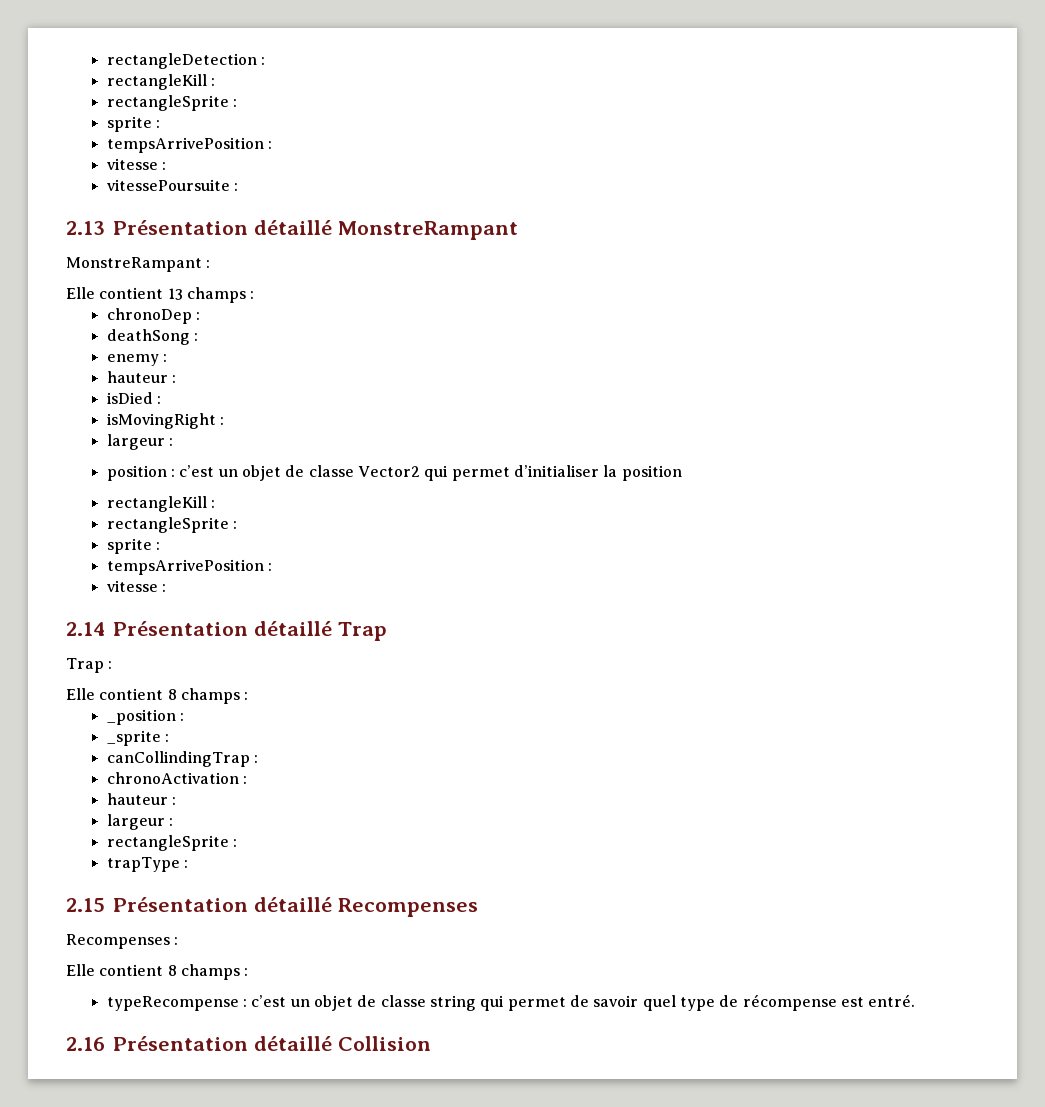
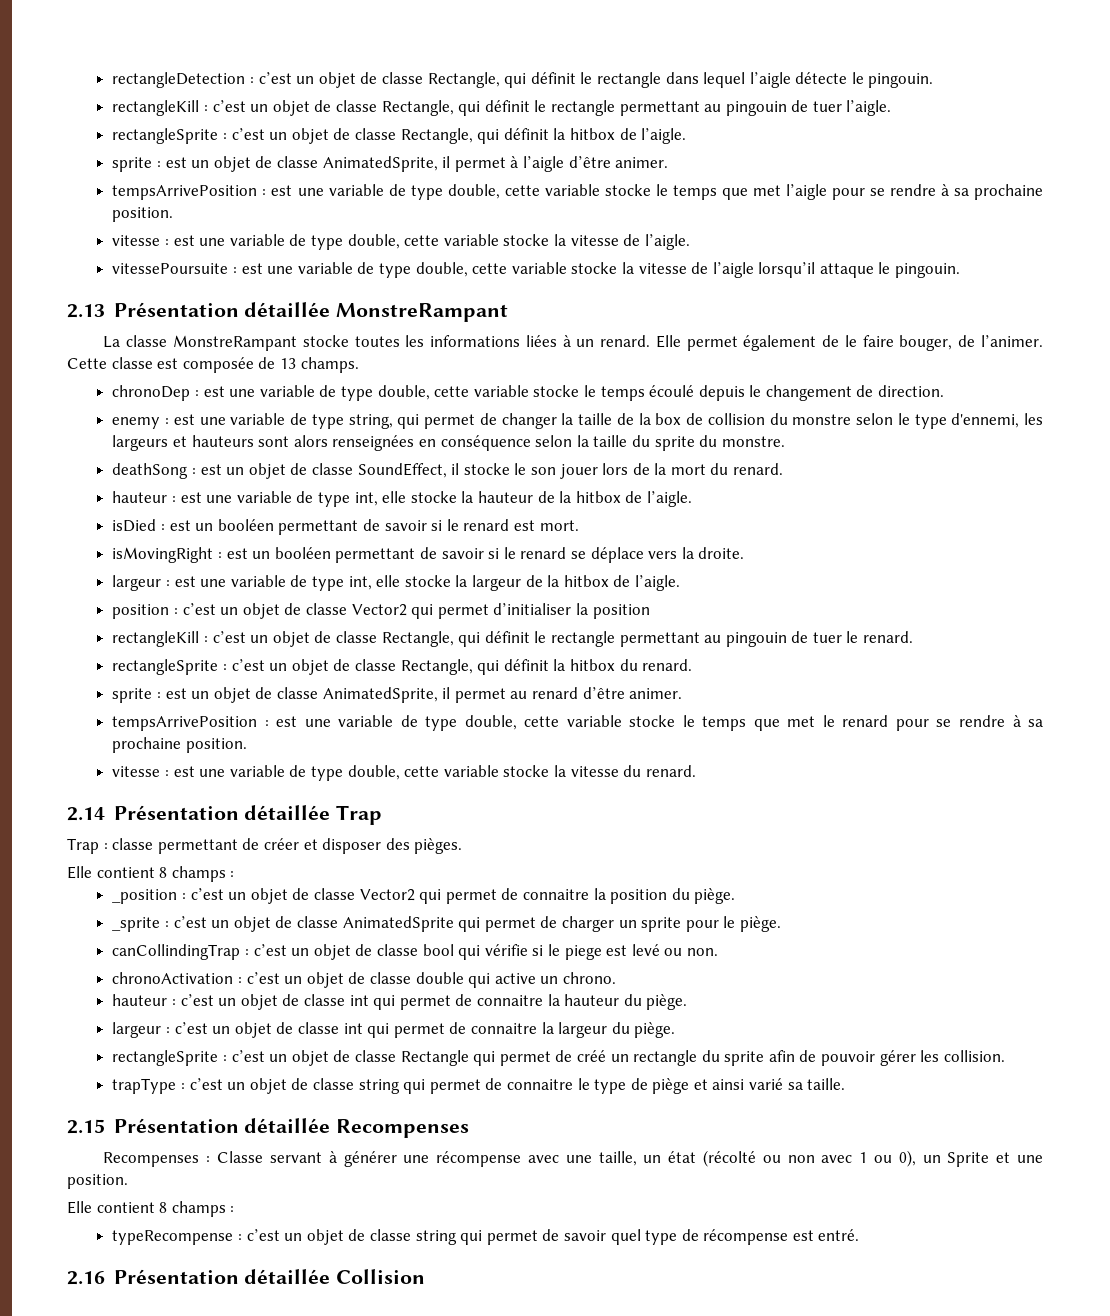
- rectangleDetection :
- rectangleKill :
- rectangleSprite :
- sprite :
- tempsArrivePosition :
- vitesse :
- vitessePoursuite :
+ rectangleDetection : c’est un objet de classe Rectangle, qui définit le rectangle dans lequel l’aigle détecte le pingouin.
+ rectangleKill : c’est un objet de classe Rectangle, qui définit le rectangle permettant au pingouin de tuer l’aigle.
+ rectangleSprite : c’est un objet de classe Rectangle, qui définit la hitbox de l’aigle.
+ sprite : est un objet de classe AnimatedSprite, il permet à l’aigle d’être animer.
+ tempsArrivePosition : est une variable de type double, cette variable stocke le temps que met l’aigle pour se rendre à sa prochaine position.
+ vitesse : est une variable de type double, cette variable stocke la vitesse de l’aigle.
+ vitessePoursuite : est une variable de type double, cette variable stocke la vitesse de l’aigle lorsqu’il attaque le pingouin.
- 2.13 Présentation détaillé MonstreRampant
+ 2.13 Présentation détaillée MonstreRampant
- MonstreRampant :
- Elle contient 13 champs :
- chronoDep :
- deathSong :
- enemy :
- hauteur :
- isDied :
- isMovingRight :
- largeur :
+ La classe MonstreRampant stocke toutes les informations liées à un renard. Elle permet également de le faire bouger, de l’animer. Cette classe est composée de 13 champs.
+ chronoDep : est une variable de type double, cette variable stocke le temps écoulé depuis le changement de direction.
+ enemy : est une variable de type string, qui permet de changer la taille de la box de collision du monstre selon le type d'ennemi, les largeurs et hauteurs sont alors renseignées en conséquence selon la taille du sprite du monstre.
+ deathSong : est un objet de classe SoundEffect, il stocke le son jouer lors de la mort du renard.
+ hauteur : est une variable de type int, elle stocke la hauteur de la hitbox de l’aigle.
+ isDied : est un booléen permettant de savoir si le renard est mort.
+ isMovingRight : est un booléen permettant de savoir si le renard se déplace vers la droite.
+ largeur : est une variable de type int, elle stocke la largeur de la hitbox de l’aigle.
  position : c’est un objet de classe Vector2 qui permet d’initialiser la position
- rectangleKill :
- rectangleSprite :
- sprite :
- tempsArrivePosition :
- vitesse :
+ rectangleKill : c’est un objet de classe Rectangle, qui définit le rectangle permettant au pingouin de tuer le renard.
+ rectangleSprite : c’est un objet de classe Rectangle, qui définit la hitbox du renard.
+ sprite : est un objet de classe AnimatedSprite, il permet au renard d’être animer.
+ tempsArrivePosition : est une variable de type double, cette variable stocke le temps que met le renard pour se rendre à sa prochaine position.
+ vitesse : est une variable de type double, cette variable stocke la vitesse du renard.
- 2.14 Présentation détaillé Trap
+ 2.14 Présentation détaillée Trap
- Trap :
+ Trap : classe permettant de créer et disposer des pièges.
- _position :
- _sprite :
- canCollindingTrap :
- chronoActivation :
- hauteur :
- largeur :
- rectangleSprite :
- trapType :
+ _position : c’est un objet de classe Vector2 qui permet de connaitre la position du piège.
+ _sprite : c’est un objet de classe AnimatedSprite qui permet de charger un sprite pour le piège.
+ canCollindingTrap : c’est un objet de classe bool qui vérifie si le piege est levé ou non.
+ chronoActivation : c’est un objet de classe double qui active un chrono.
+ hauteur : c’est un objet de classe int qui permet de connaitre la hauteur du piège.
+ largeur : c’est un objet de classe int qui permet de connaitre la largeur du piège.
+ rectangleSprite : c’est un objet de classe Rectangle qui permet de créé un rectangle du sprite afin de pouvoir gérer les collision.
+ trapType : c’est un objet de classe string qui permet de connaitre le type de piège et ainsi varié sa taille.
- 2.15 Présentation détaillé Recompenses
+ 2.15 Présentation détaillée Recompenses
- Recompenses :
+ Recompenses : Classe servant à générer une récompense avec une taille, un état (récolté ou non avec 1 ou 0), un Sprite et une position.
- 2.16 Présentation détaillé Collision
+ 2.16 Présentation détaillée Collision

